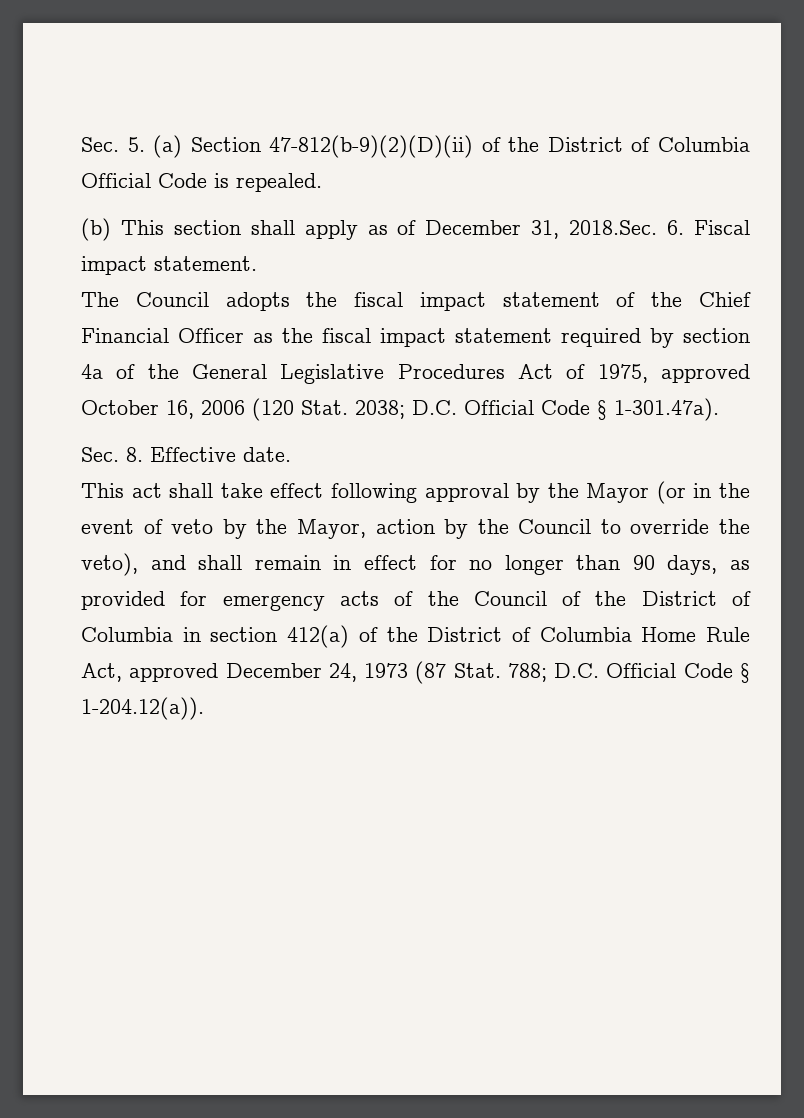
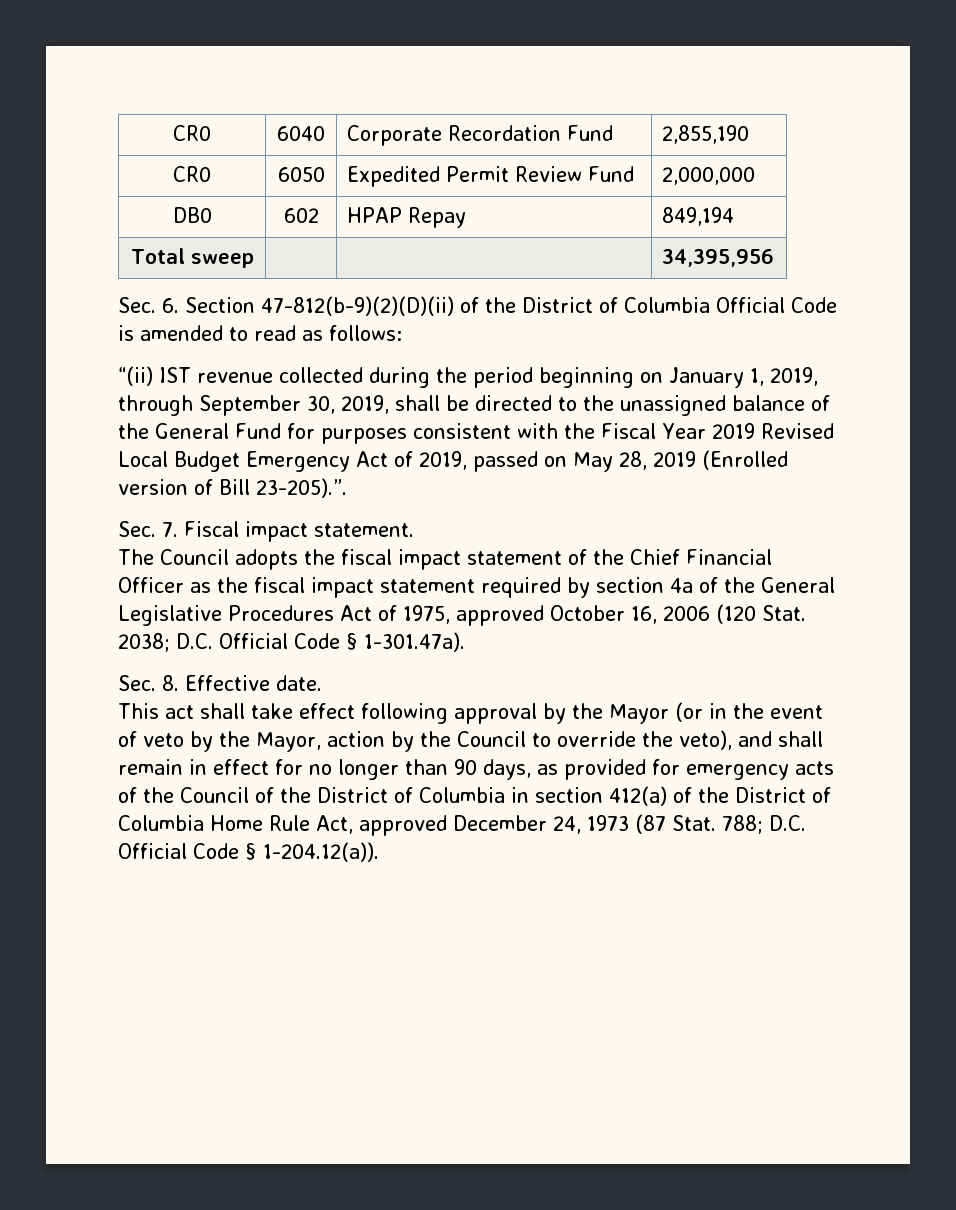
- Sec. 5. (a) Section 47-812(b-9)(2)(D)(ii) of the District of Columbia Official Code is repealed.
- (b) This section shall apply as of December 31, 2018.Sec. 6. Fiscal impact statement.
+ CR0 | 6040 | Corporate Recordation Fund | 2,855,190
+ CR0 | 6050 | Expedited Permit Review Fund | 2,000,000
+ DB0 | 602 | HPAP Repay | 849,194
+ Total sweep | | | 34,395,956
+ Sec. 6. Section 47-812(b-9)(2)(D)(ii) of the District of Columbia Official Code is amended to read as follows:
+ “(ii) IST revenue collected during the period beginning on January 1, 2019, through September 30, 2019, shall be directed to the unassigned balance of the General Fund for purposes consistent with the Fiscal Year 2019 Revised Local Budget Emergency Act of 2019, passed on May 28, 2019 (Enrolled version of Bill 23-205).”.
+ Sec. 7. Fiscal impact statement.

